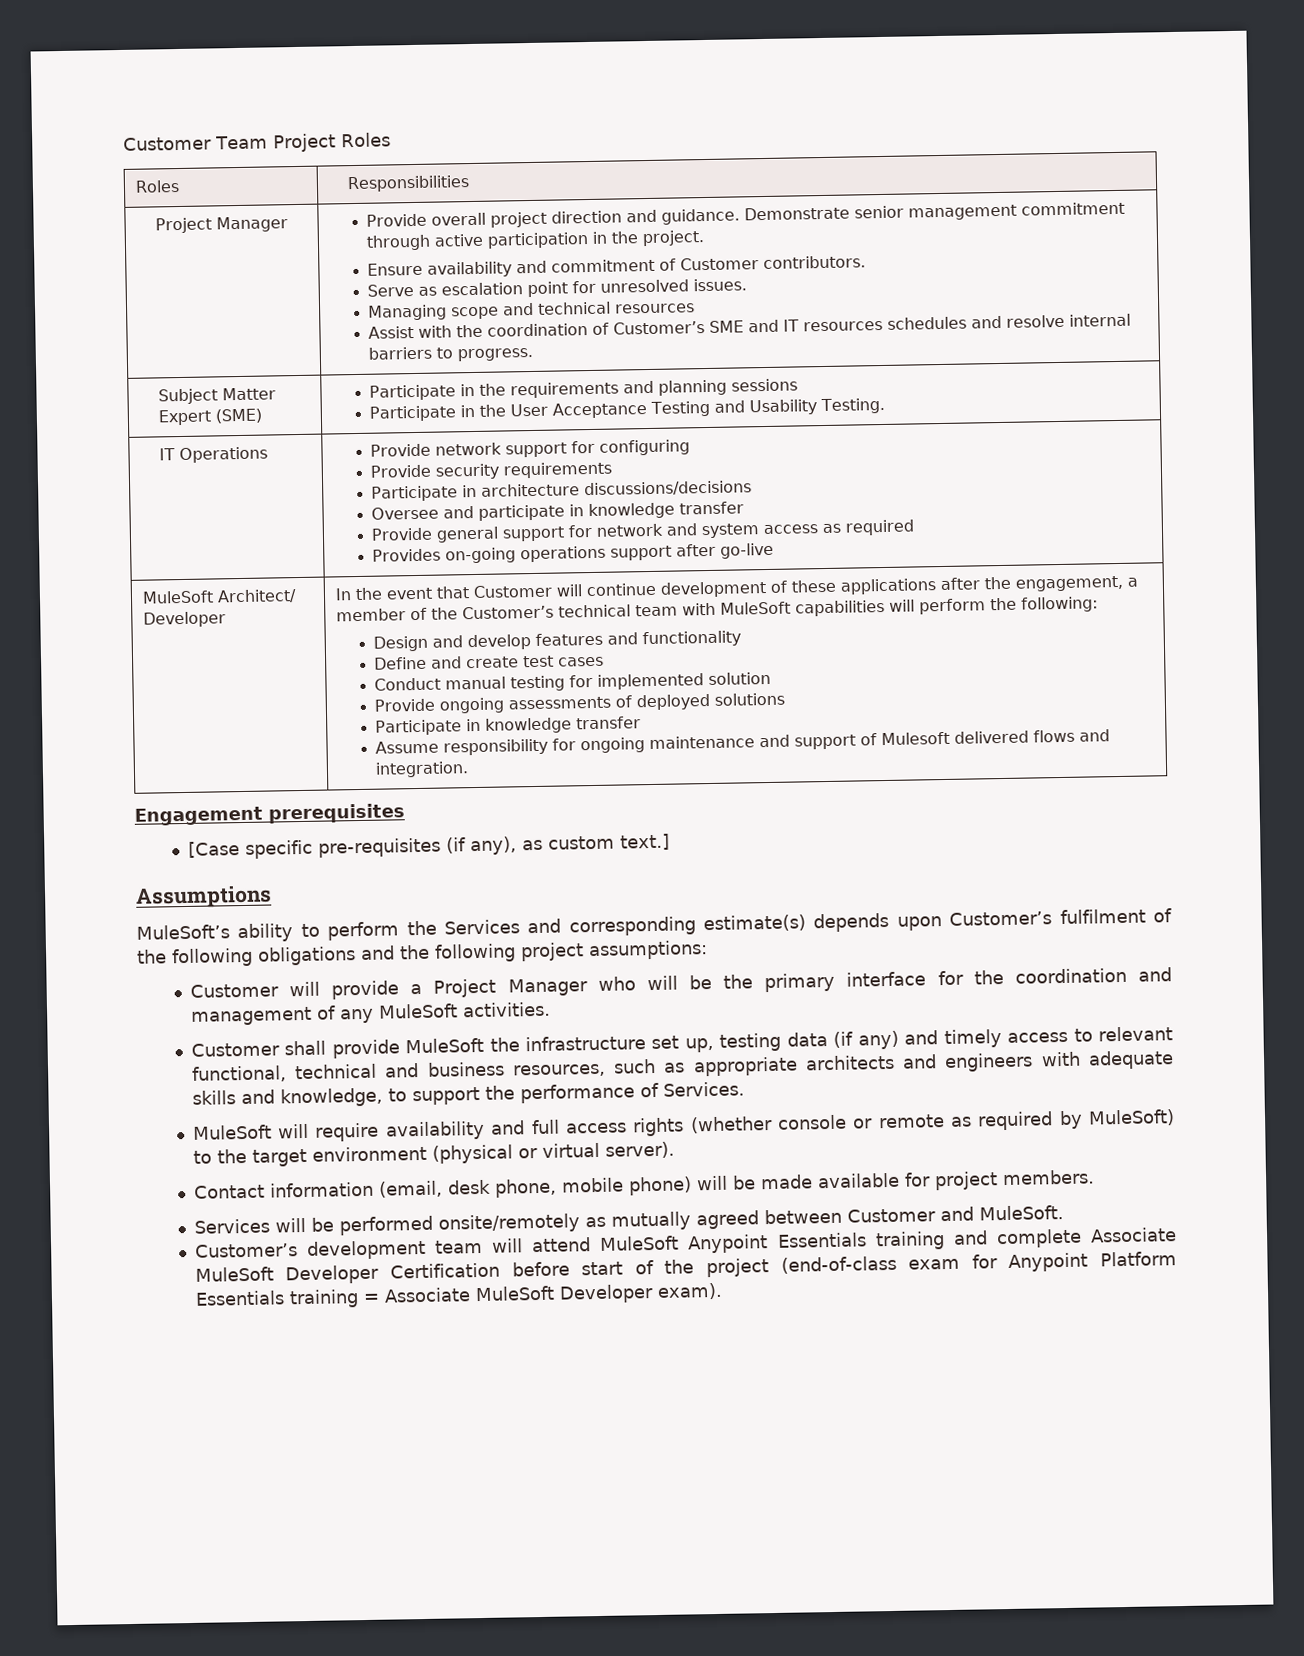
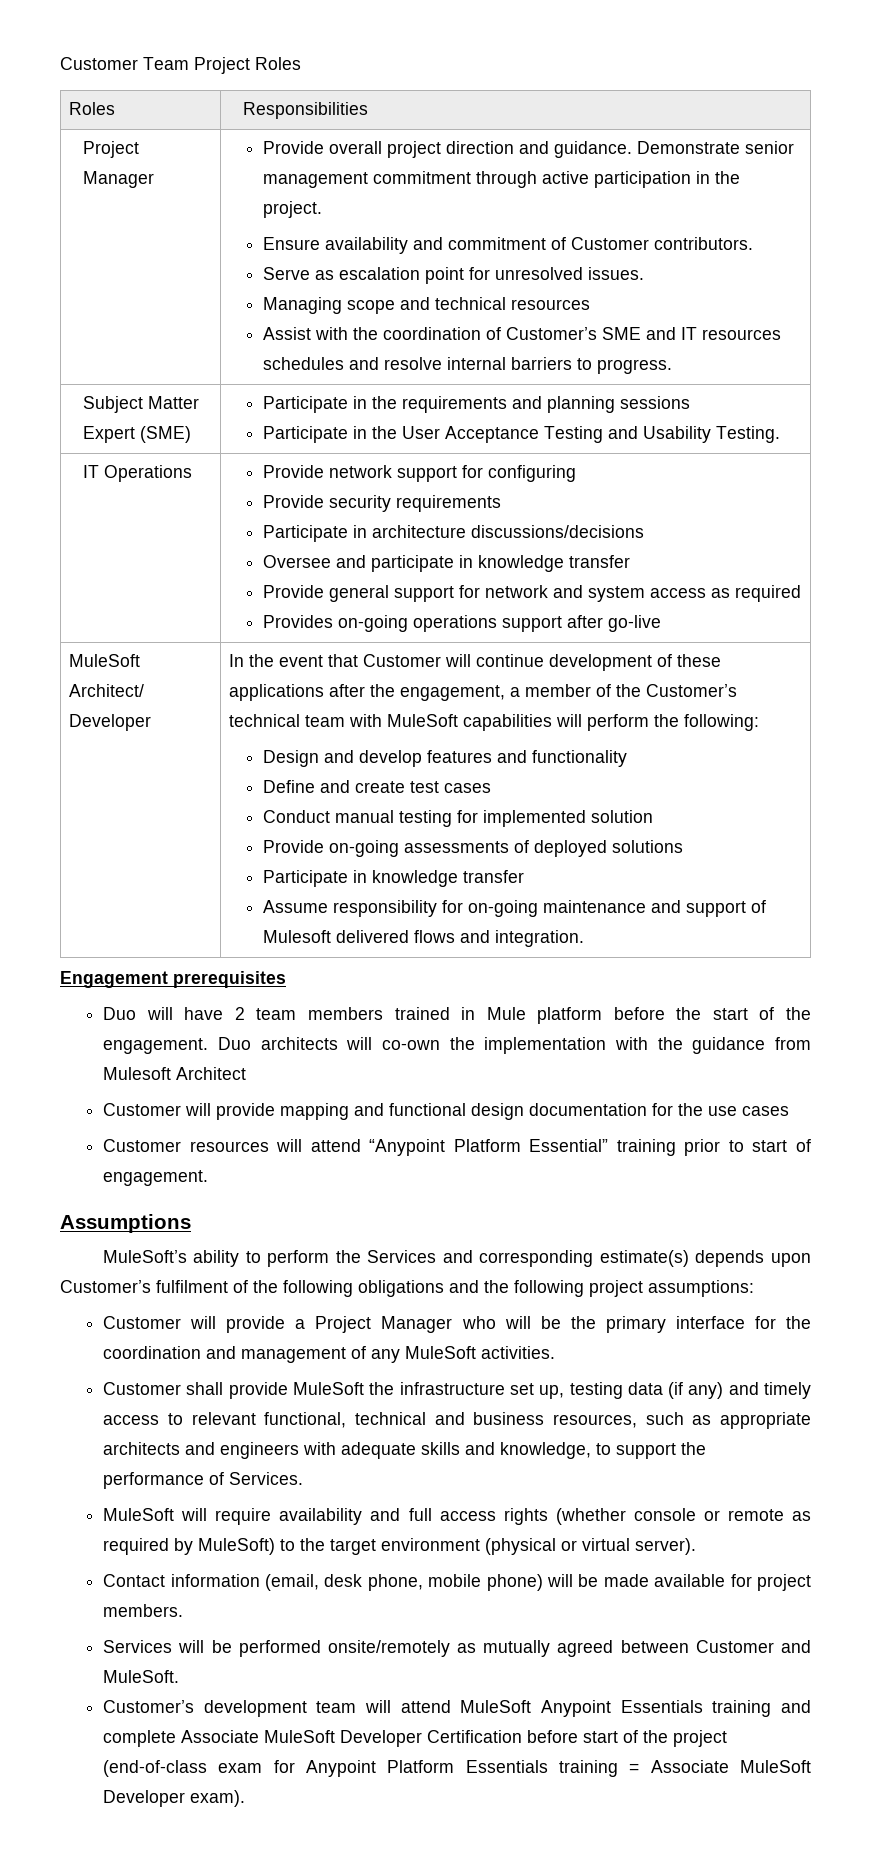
- Provide ongoing assessments of deployed solutions
+ Provide on-going assessments of deployed solutions
- Assume responsibility for ongoing maintenance and support of Mulesoft delivered flows and integration.
+ Assume responsibility for on-going maintenance and support of Mulesoft delivered flows and integration.
- [Case specific pre-requisites (if any), as custom text.]
+ Duo will have 2 team members trained in Mule platform before the start of the engagement. Duo architects will co-own the implementation with the guidance from Mulesoft Architect
+ Customer will provide mapping and functional design documentation for the use cases
+ Customer resources will attend “Anypoint Platform Essential” training prior to start of engagement.

